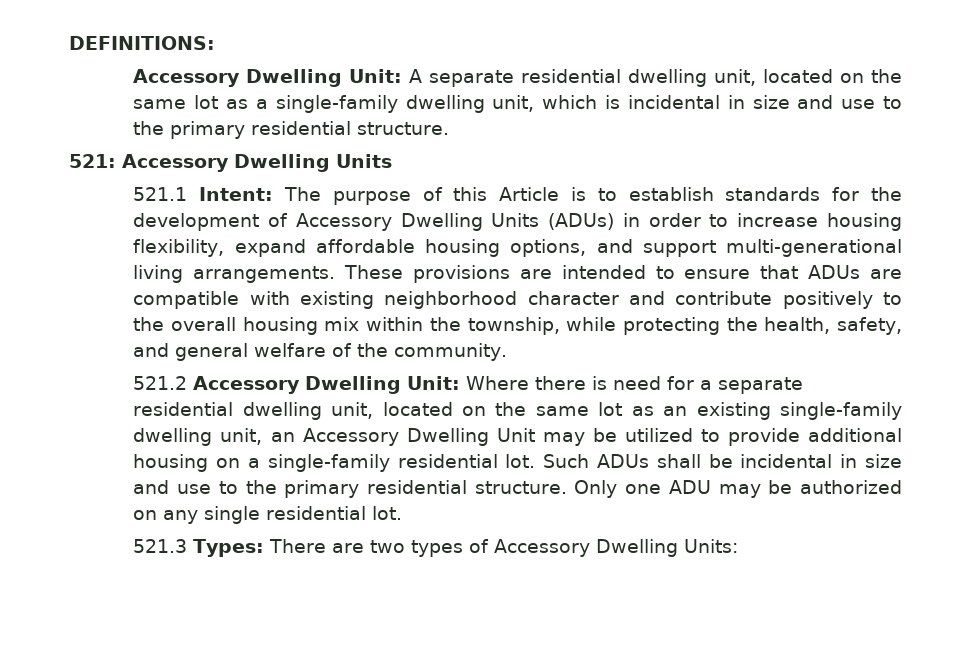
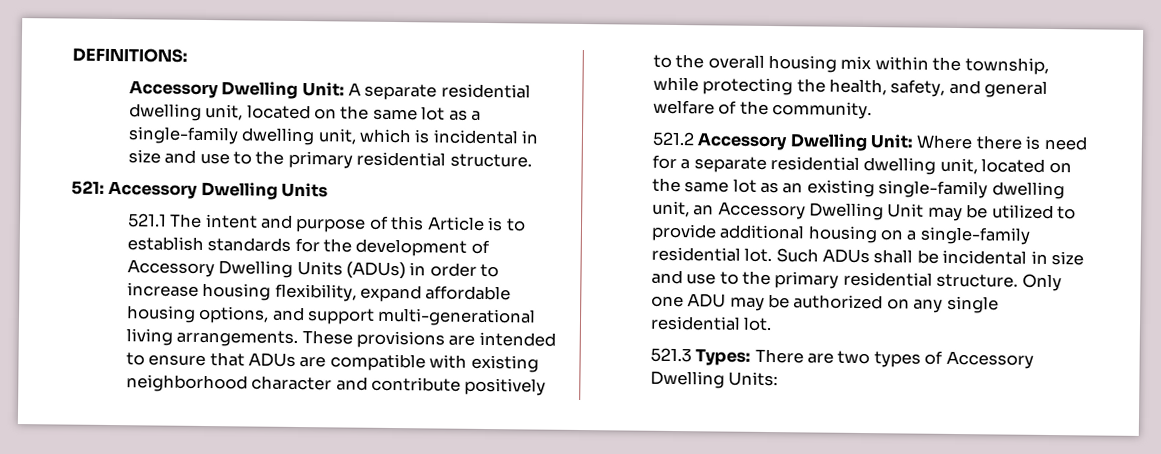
- 521.1 Intent: The purpose of this Article is to establish standards for the development of Accessory Dwelling Units (ADUs) in order to increase housing flexibility, expand affordable housing options, and support multi-generational living arrangements.
+ 521.1 The intent and purpose of this Article is to establish standards for the development of Accessory Dwelling Units (ADUs) in order to increase housing flexibility, expand affordable housing options, and support multi-generational living arrangements.

